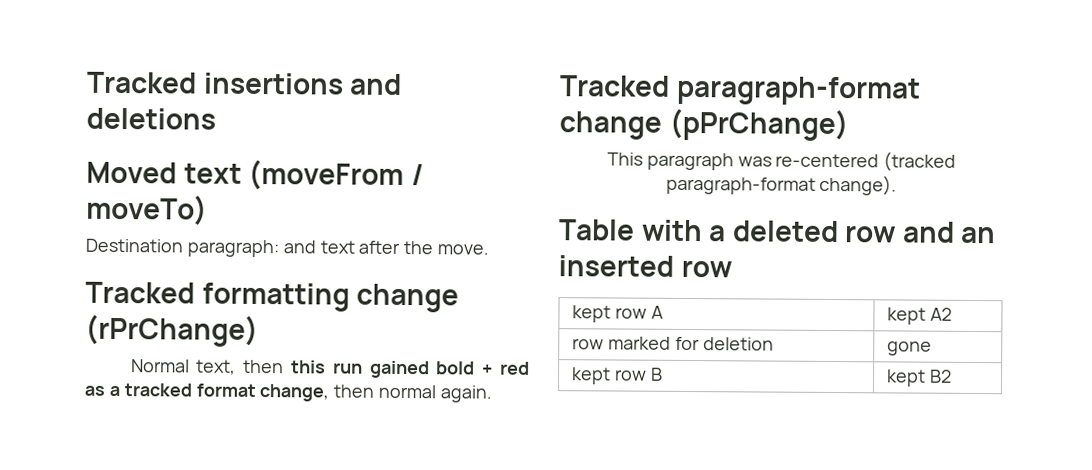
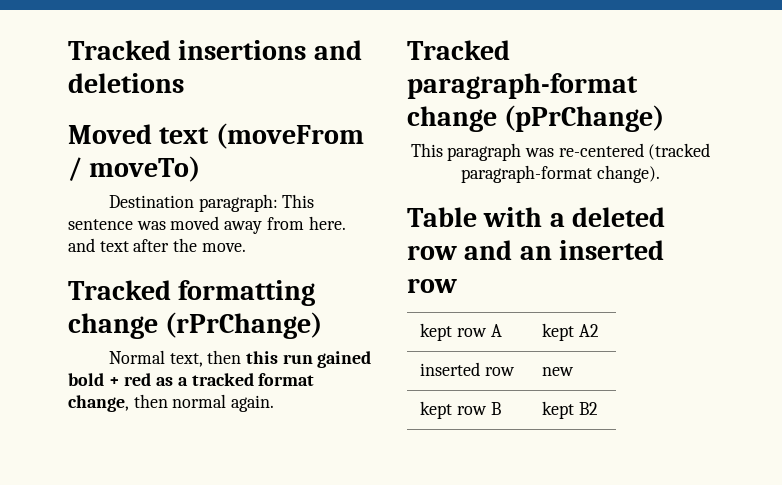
- Destination paragraph: and text after the move.
+ Destination paragraph: This sentence was moved away from here. and text after the move.
- row marked for deletion | gone
+ inserted row | new

